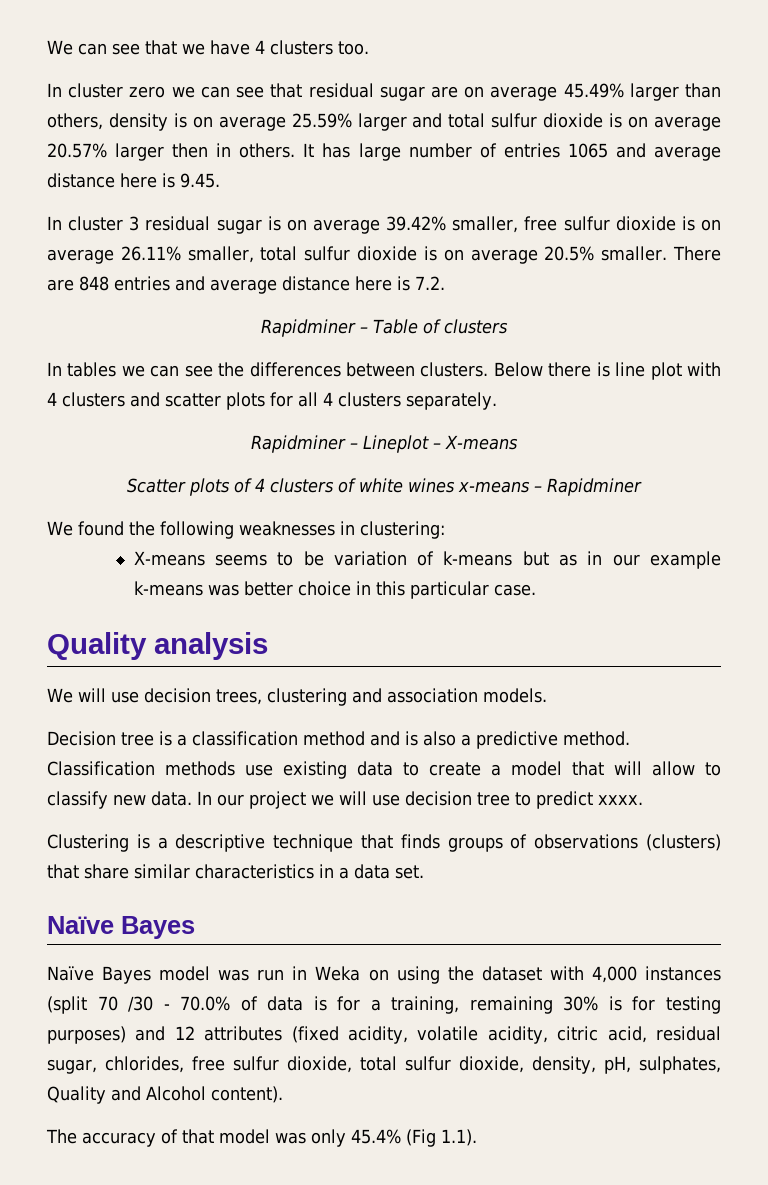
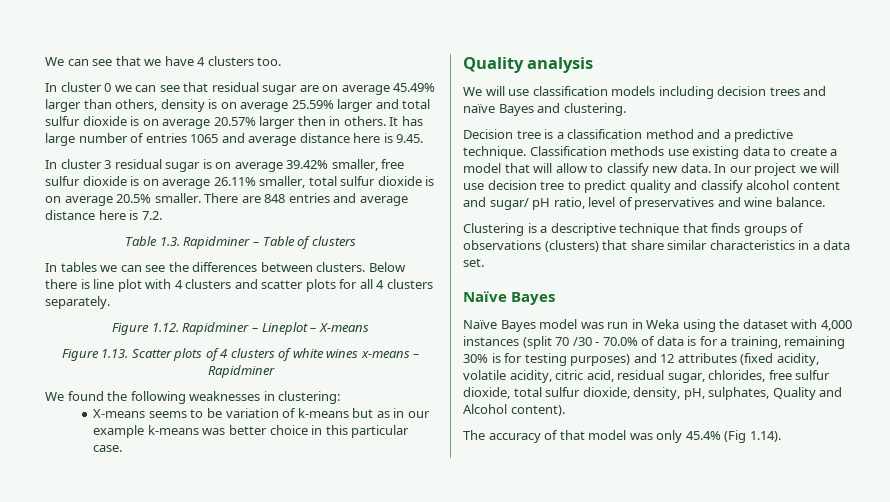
- In cluster zero we can see that residual sugar are on average 45.49% larger than others, density is on average 25.59% larger and total sulfur dioxide is on average 20.57% larger then in others.
+ In cluster 0 we can see that residual sugar are on average 45.49% larger than others, density is on average 25.59% larger and total sulfur dioxide is on average 20.57% larger then in others.
- Rapidminer – Table of clusters
+ Table 1.3. Rapidminer – Table of clusters
- Rapidminer – Lineplot – X-means
+ Figure 1.12. Rapidminer – Lineplot – X-means
- Scatter plots of 4 clusters of white wines x-means – Rapidminer
+ Figure 1.13. Scatter plots of 4 clusters of white wines x-means – Rapidminer
- We will use decision trees, clustering and association models.
+ We will use classification models including decision trees and naïve Bayes and clustering.
- Decision tree is a classification method and is also a predictive method.
+ Decision tree is a classification method and a predictive technique.
- In our project we will use decision tree to predict xxxx.
+ In our project we will use decision tree to predict quality and classify alcohol content and sugar/ pH ratio, level of preservatives and wine balance.
- Naïve Bayes model was run in Weka on using the dataset with 4,000 instances (split 70 /30 - 70.0% of data is for a training, remaining 30% is for testing purposes) and 12 attributes (fixed acidity, volatile acidity, citric acid, residual sugar, chlorides, free sulfur dioxide, total sulfur dioxide, density, pH, sulphates, Quality and Alcohol content).
+ Naïve Bayes model was run in Weka using the dataset with 4,000 instances (split 70 /30 - 70.0% of data is for a training, remaining 30% is for testing purposes) and 12 attributes (fixed acidity, volatile acidity, citric acid, residual sugar, chlorides, free sulfur dioxide, total sulfur dioxide, density, pH, sulphates, Quality and Alcohol content).
- The accuracy of that model was only 45.4% (Fig 1.1).
+ The accuracy of that model was only 45.4% (Fig 1.14).

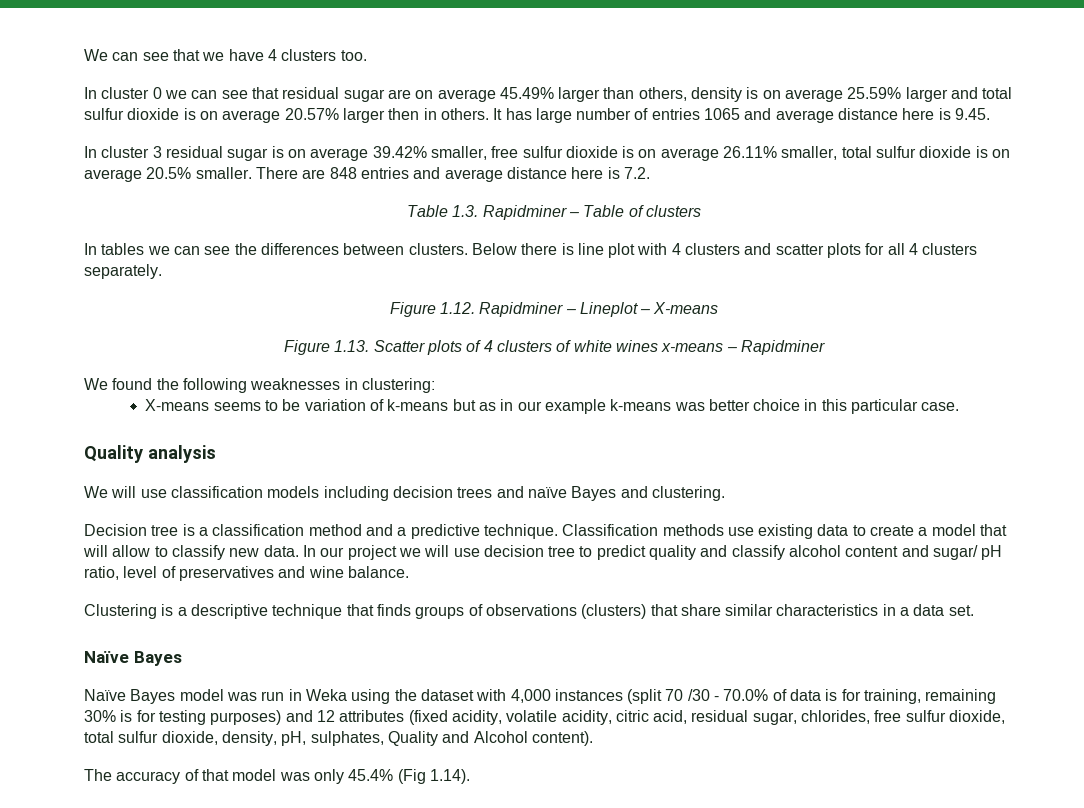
- Naïve Bayes model was run in Weka using the dataset with 4,000 instances (split 70 /30 - 70.0% of data is for a training, remaining 30% is for testing purposes) and 12 attributes (fixed acidity, volatile acidity, citric acid, residual sugar, chlorides, free sulfur dioxide, total sulfur dioxide, density, pH, sulphates, Quality and Alcohol content).
+ Naïve Bayes model was run in Weka using the dataset with 4,000 instances (split 70 /30 - 70.0% of data is for training, remaining 30% is for testing purposes) and 12 attributes (fixed acidity, volatile acidity, citric acid, residual sugar, chlorides, free sulfur dioxide, total sulfur dioxide, density, pH, sulphates, Quality and Alcohol content).

